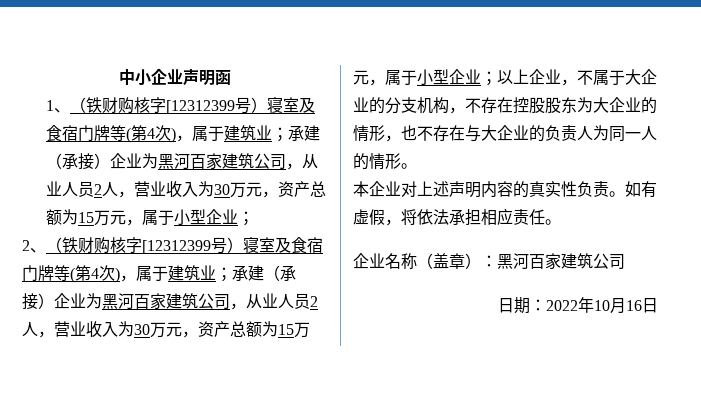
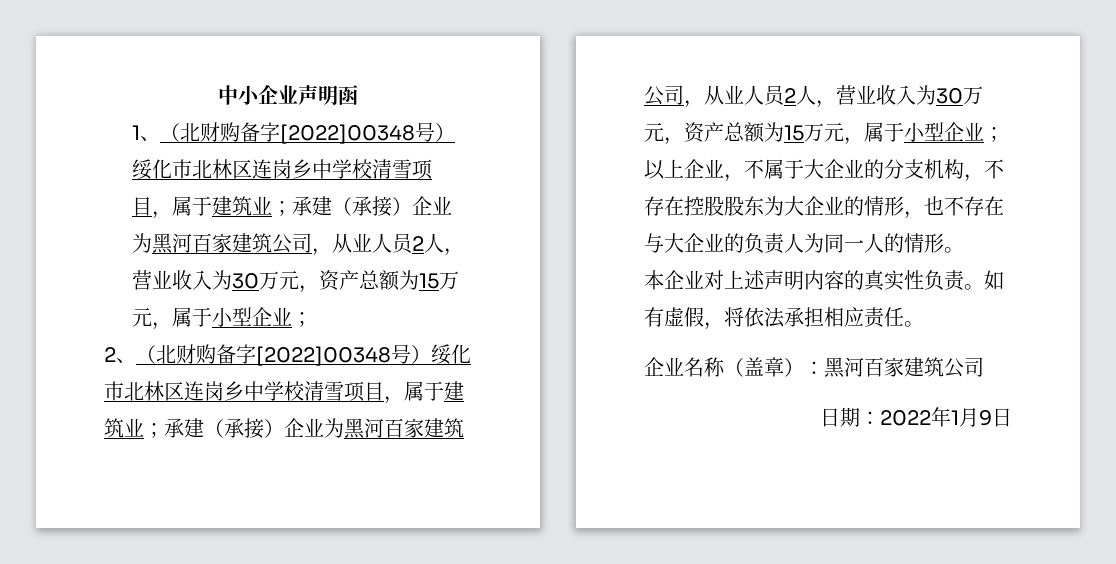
- 1、（铁财购核字[12312399号）寝室及食宿门牌等(第4次)，属于建筑业；承建（承接）企业为黑河百家建筑公司，从业人员2人，营业收入为30万元，资产总额为15万元，属于小型企业；
+ 1、（北财购备字[2022]00348号）绥化市北林区连岗乡中学校清雪项目，属于建筑业；承建（承接）企业为黑河百家建筑公司，从业人员2人，营业收入为30万元，资产总额为15万元，属于小型企业；
- 2、（铁财购核字[12312399号）寝室及食宿门牌等(第4次)，属于建筑业；承建（承接）企业为黑河百家建筑公司，从业人员2人，营业收入为30万元，资产总额为15万元，属于小型企业；以上企业，不属于大企业的分支机构，不存在控股股东为大企业的情形，也不存在与大企业的负责人为同一人的情形。
+ 2、（北财购备字[2022]00348号）绥化市北林区连岗乡中学校清雪项目，属于建筑业；承建（承接）企业为黑河百家建筑公司，从业人员2人，营业收入为30万元，资产总额为15万元，属于小型企业；以上企业，不属于大企业的分支机构，不存在控股股东为大企业的情形，也不存在与大企业的负责人为同一人的情形。
- 日期：2022年10月16日
+ 日期：2022年1月9日

